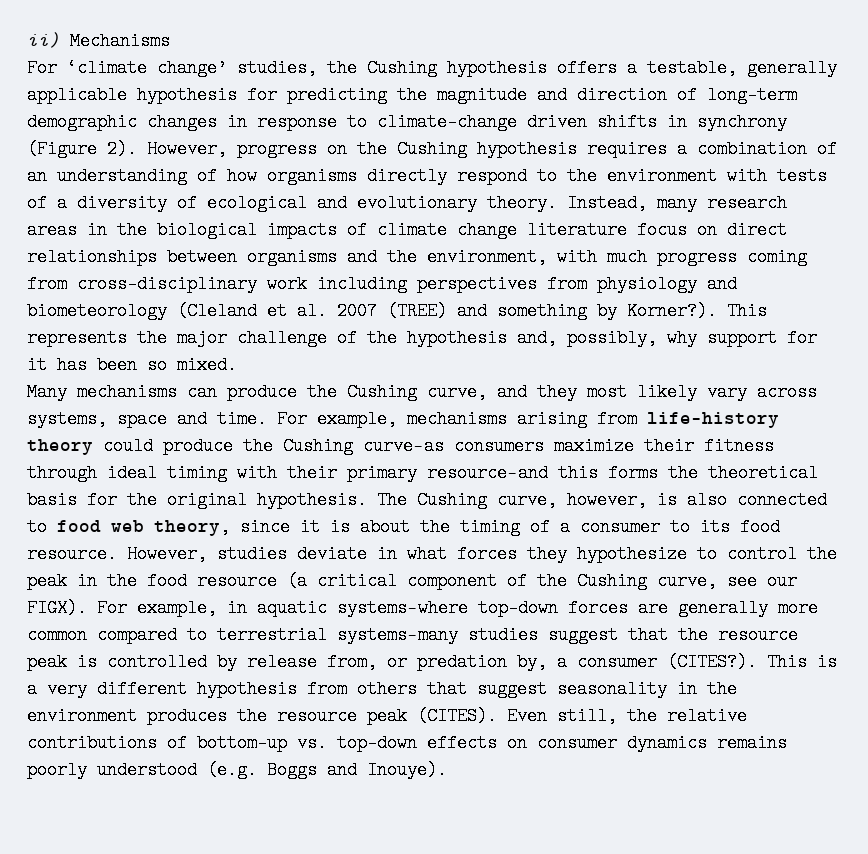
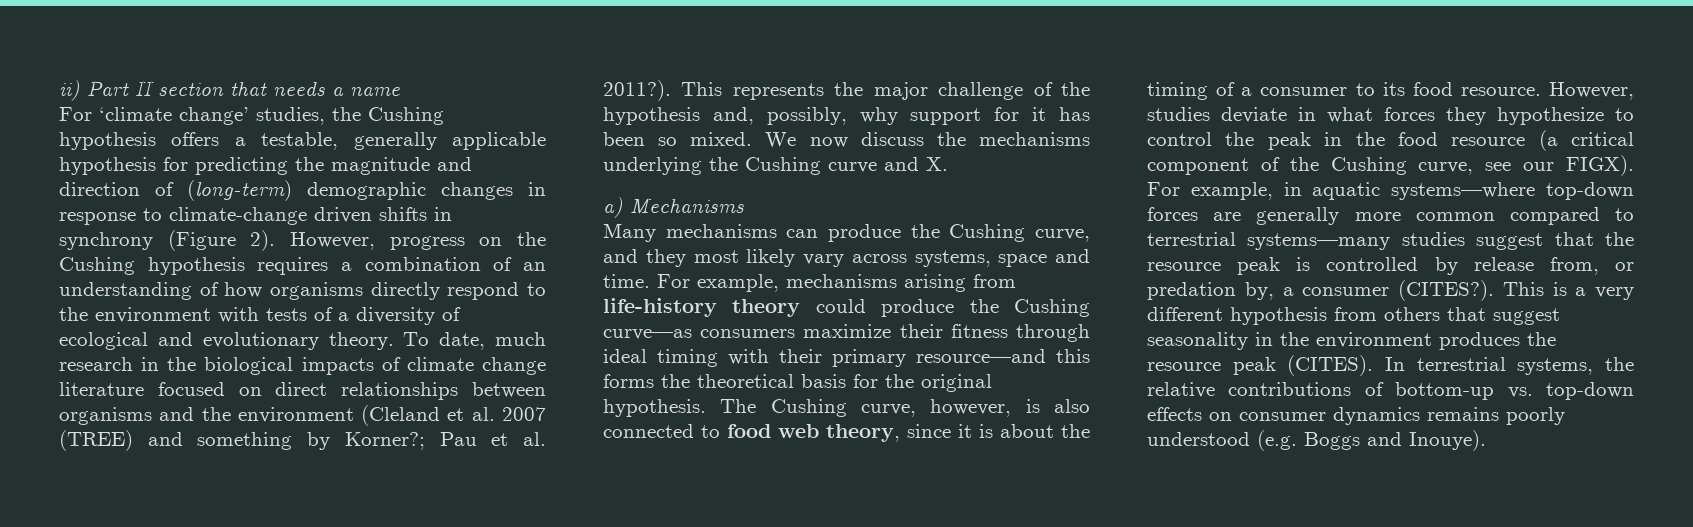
- ii) Mechanisms
+ ii) Part II section that needs a name
- For ‘climate change’ studies, the Cushing hypothesis offers a testable, generally applicable hypothesis for predicting the magnitude and direction of long-term demographic changes in response to climate-change driven shifts in synchrony (Figure 2).
+ For ‘climate change’ studies, the Cushing hypothesis offers a testable, generally applicable hypothesis for predicting the magnitude and direction of (long-term) demographic changes in response to climate-change driven shifts in synchrony (Figure 2).
- Instead, many research areas in the biological impacts of climate change literature focus on direct relationships between organisms and the environment, with much progress coming from cross-disciplinary work including perspectives from physiology and biometeorology (Cleland et al. 2007 (TREE) and something by Korner?).
+ To date, much research in the biological impacts of climate change literature focused on direct relationships between organisms and the environment (Cleland et al. 2007 (TREE) and something by Korner?; Pau et al. 2011?).
+ We now discuss the mechanisms underlying the Cushing curve and X.
+ a) Mechanisms
- Even still, the relative contributions of bottom-up vs. top-down effects on consumer dynamics remains poorly understood (e.g. Boggs and Inouye).
+ In terrestrial systems, the relative contributions of bottom-up vs. top-down effects on consumer dynamics remains poorly understood (e.g. Boggs and Inouye).

